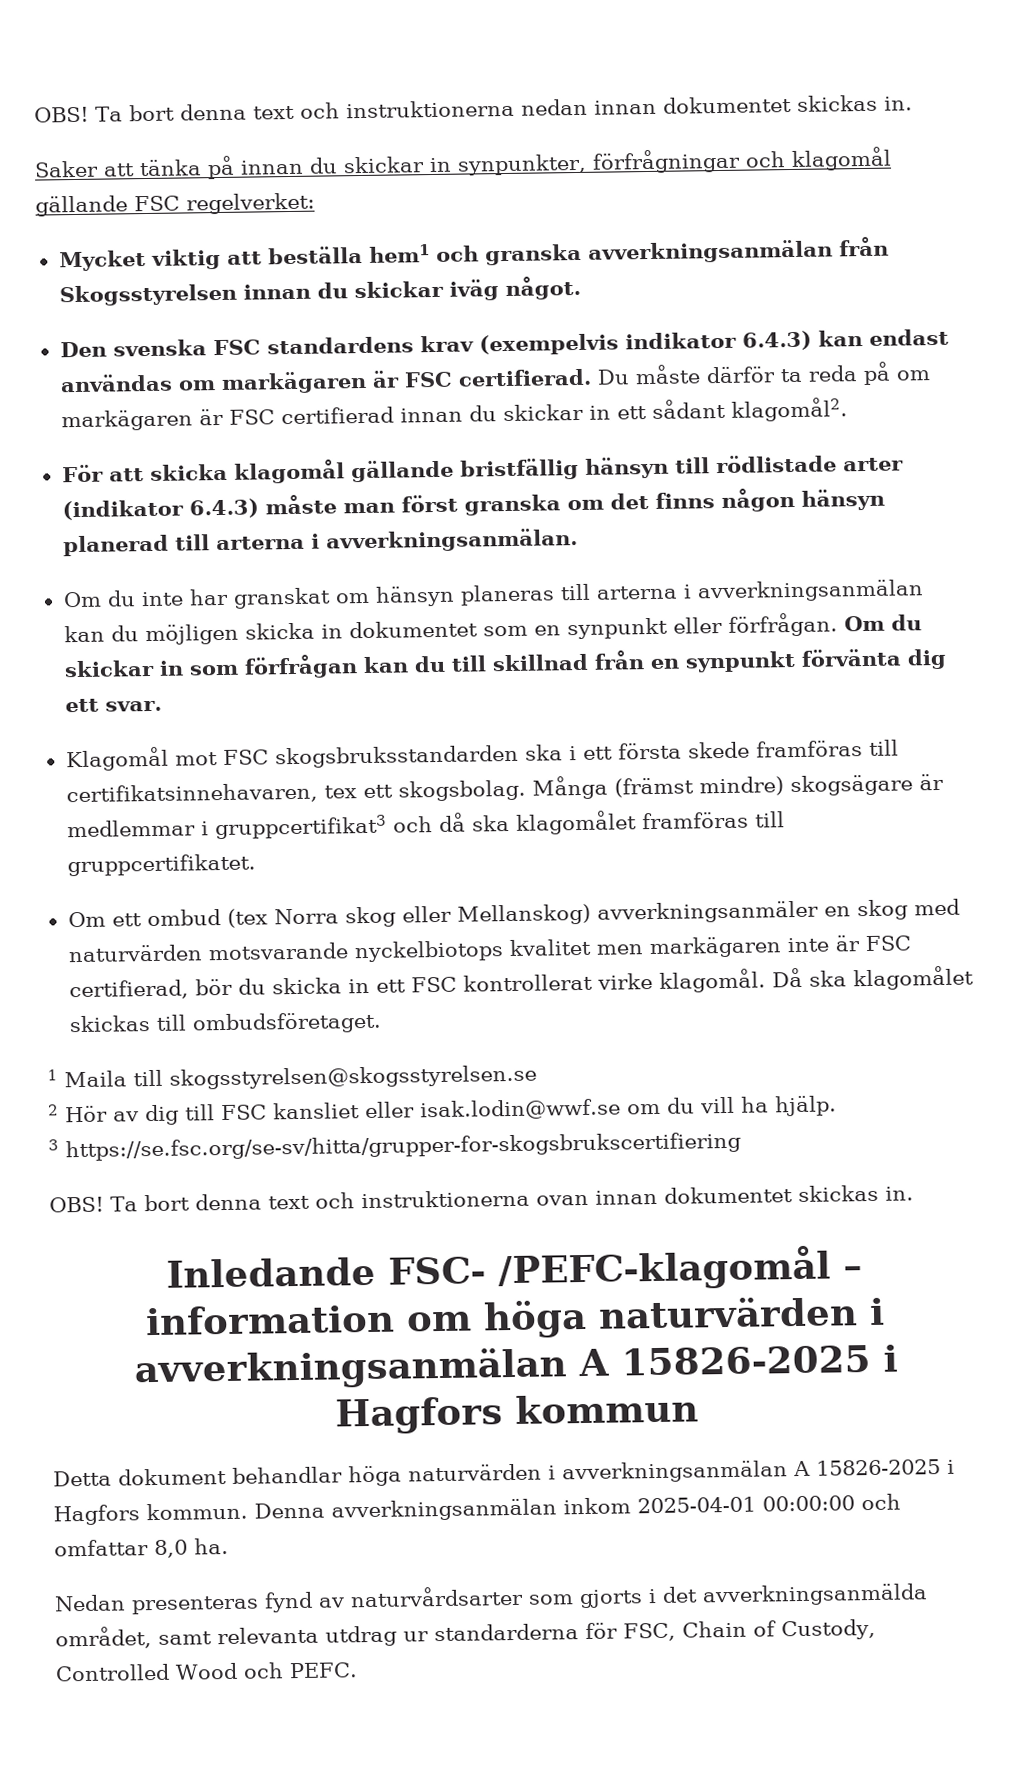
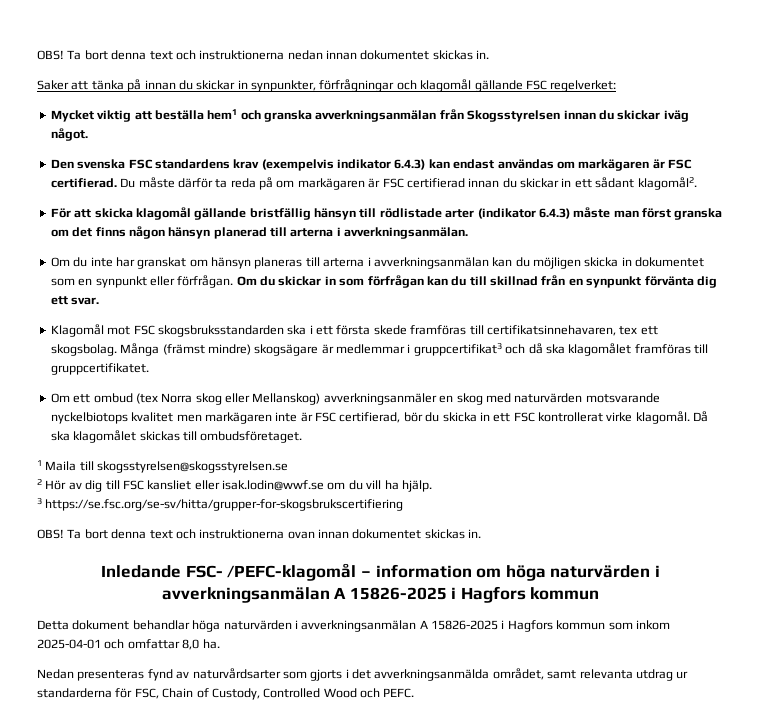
- Detta dokument behandlar höga naturvärden i avverkningsanmälan A 15826-2025 i Hagfors kommun. Denna avverkningsanmälan inkom 2025-04-01 00:00:00 och omfattar 8,0 ha.
+ Detta dokument behandlar höga naturvärden i avverkningsanmälan A 15826-2025 i Hagfors kommun som inkom 2025-04-01 och omfattar 8,0 ha.

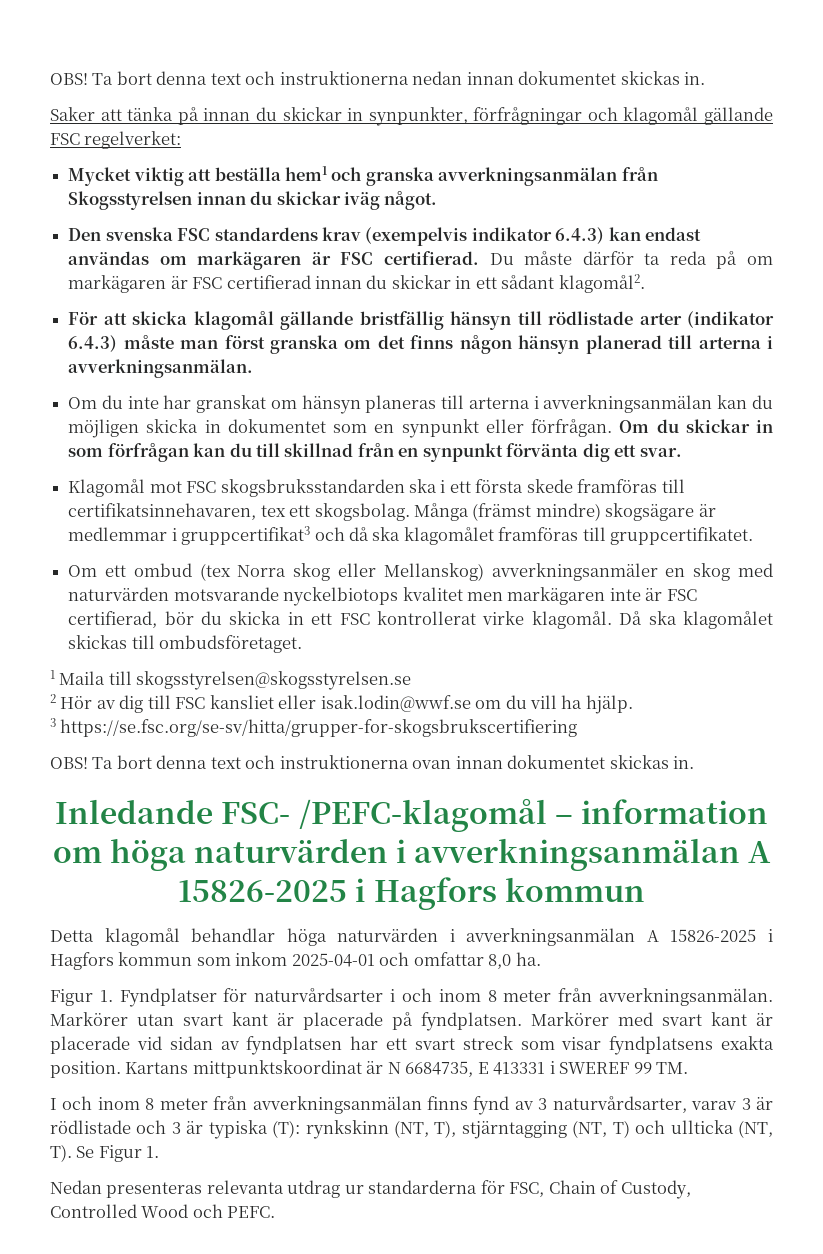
- Detta dokument behandlar höga naturvärden i avverkningsanmälan A 15826-2025 i Hagfors kommun som inkom 2025-04-01 och omfattar 8,0 ha.
+ Detta klagomål behandlar höga naturvärden i avverkningsanmälan A 15826-2025 i Hagfors kommun som inkom 2025-04-01 och omfattar 8,0 ha.
- Nedan presenteras fynd av naturvårdsarter som gjorts i det avverkningsanmälda området, samt relevanta utdrag ur standarderna för FSC, Chain of Custody, Controlled Wood och PEFC.
+ Figur 1. Fyndplatser för naturvårdsarter i och inom 8 meter från avverkningsanmälan. Markörer utan svart kant är placerade på fyndplatsen. Markörer med svart kant är placerade vid sidan av fyndplatsen har ett svart streck som visar fyndplatsens exakta position. Kartans mittpunktskoordinat är N 6684735, E 413331 i SWEREF 99 TM.
+ I och inom 8 meter från avverkningsanmälan finns fynd av 3 naturvårdsarter, varav 3 är rödlistade och 3 är typiska (T): rynkskinn (NT, T), stjärntagging (NT, T) och ullticka (NT, T). Se Figur 1.
+ Nedan presenteras relevanta utdrag ur standarderna för FSC, Chain of Custody, Controlled Wood och PEFC.

